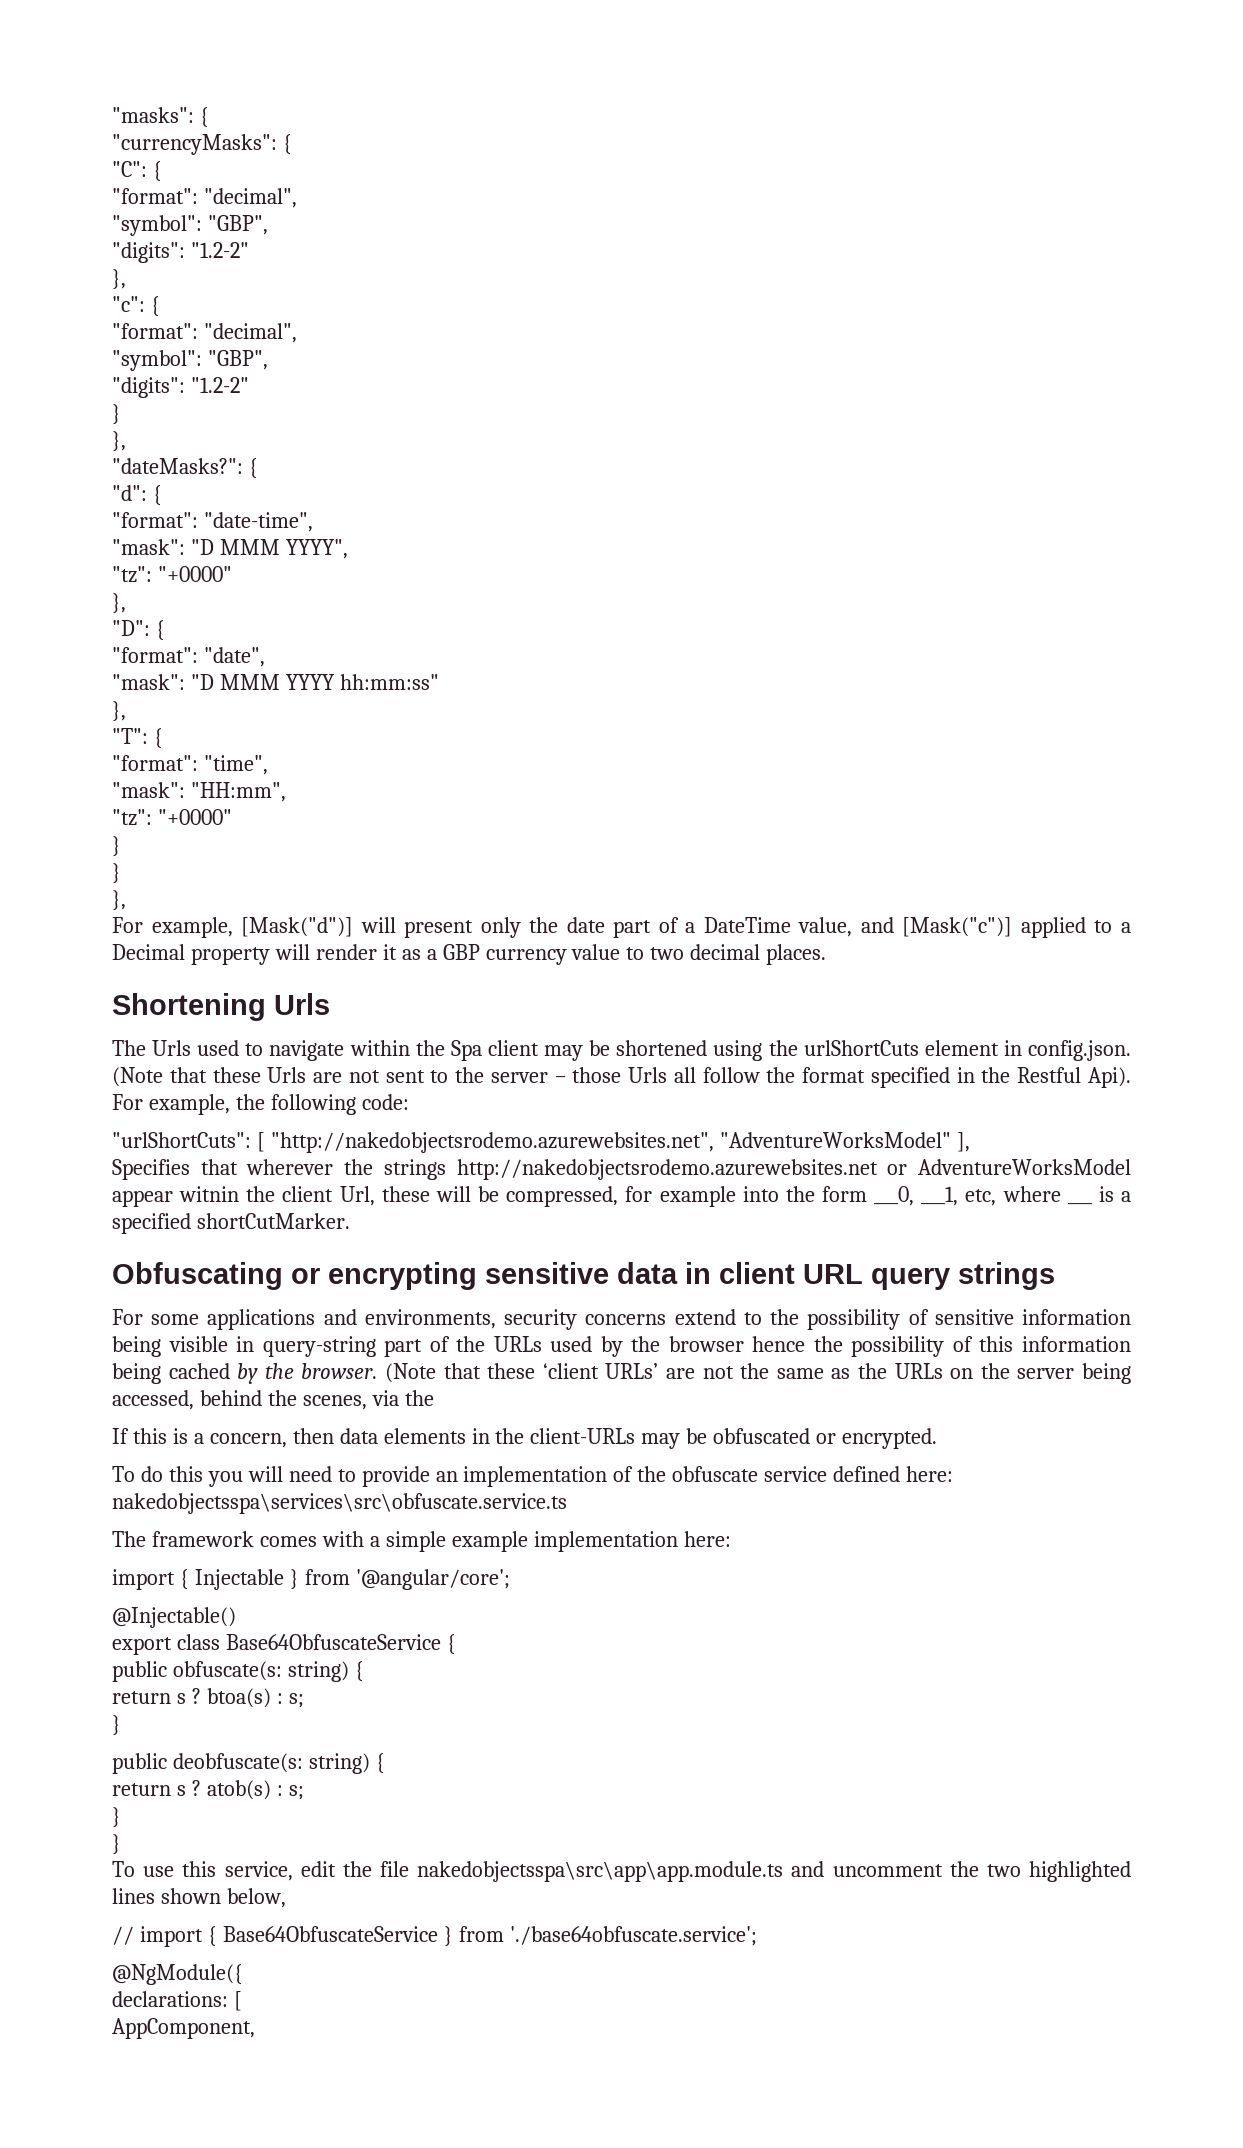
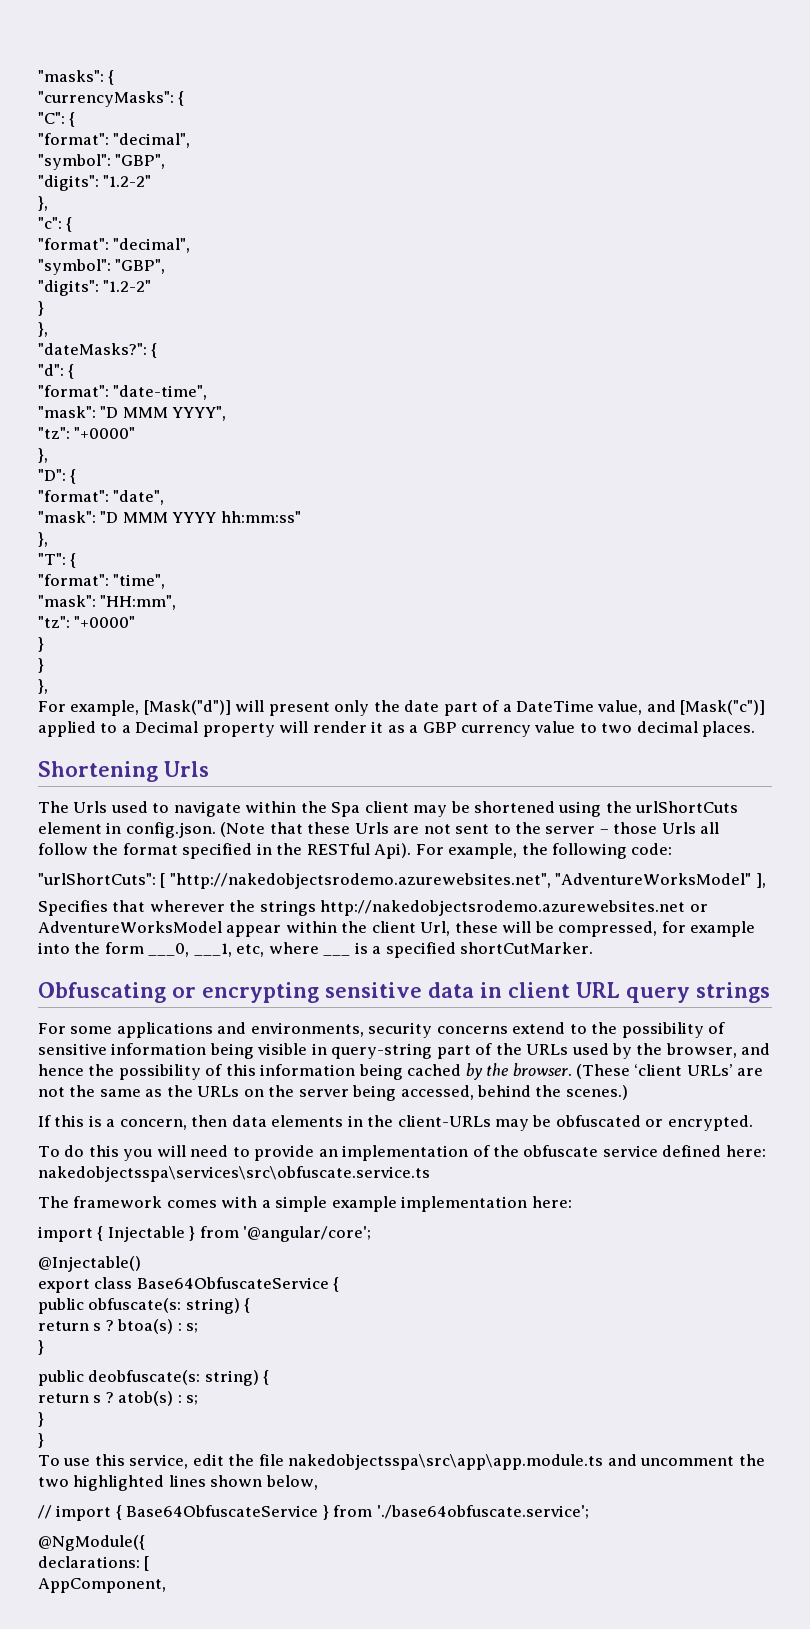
- The Urls used to navigate within the Spa client may be shortened using the urlShortCuts element in config.json. (Note that these Urls are not sent to the server – those Urls all follow the format specified in the Restful Api).
+ The Urls used to navigate within the Spa client may be shortened using the urlShortCuts element in config.json. (Note that these Urls are not sent to the server – those Urls all follow the format specified in the RESTful Api).
- Specifies that wherever the strings http://nakedobjectsrodemo.azurewebsites.net or AdventureWorksModel appear witnin the client Url, these will be compressed, for example into the form ___0, ___1, etc, where ___ is a specified shortCutMarker.
+ Specifies that wherever the strings http://nakedobjectsrodemo.azurewebsites.net or AdventureWorksModel appear within the client Url, these will be compressed, for example into the form ___0, ___1, etc, where ___ is a specified shortCutMarker.
- For some applications and environments, security concerns extend to the possibility of sensitive information being visible in query-string part of the URLs used by the browser hence the possibility of this information being cached by the browser.
+ For some applications and environments, security concerns extend to the possibility of sensitive information being visible in query-string part of the URLs used by the browser, and hence the possibility of this information being cached by the browser.
- (Note that these ‘client URLs’ are not the same as the URLs on the server being accessed, behind the scenes, via the
+ (These ‘client URLs’ are not the same as the URLs on the server being accessed, behind the scenes.)

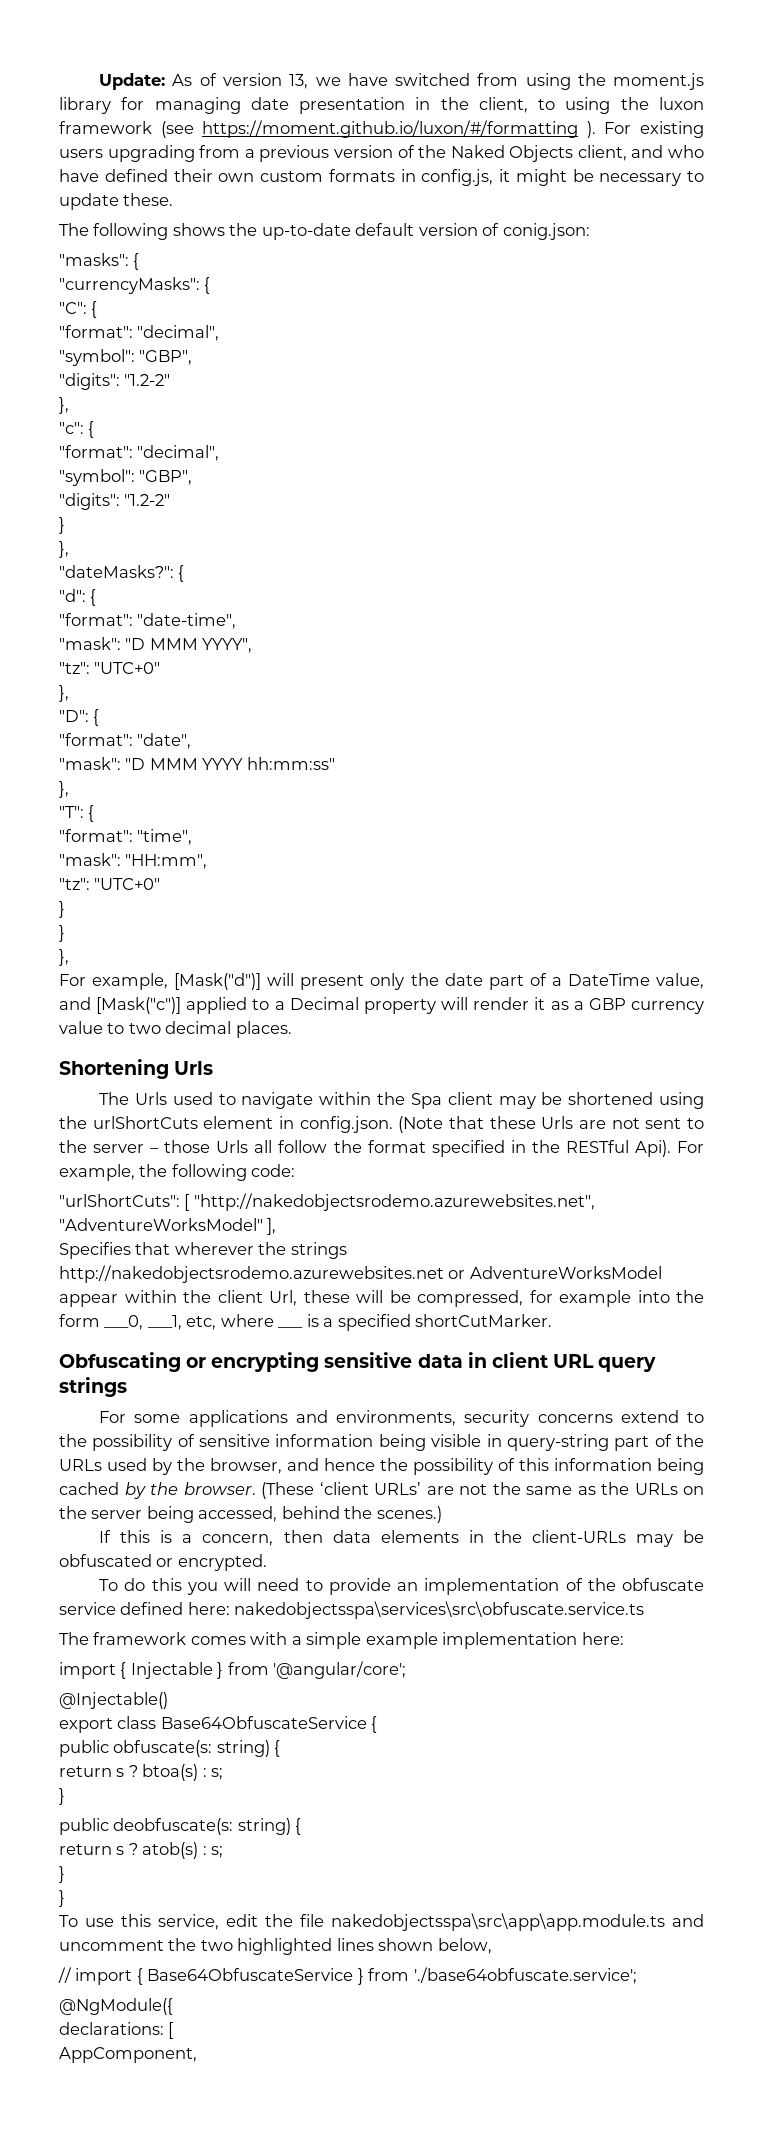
+ Update: As of version 13, we have switched from using the moment.js library for managing date presentation in the client, to using the luxon framework (see https://moment.github.io/luxon/#/formatting ). For existing users upgrading from a previous version of the Naked Objects client, and who have defined their own custom formats in config.js, it might be necessary to update these.
+ The following shows the up-to-date default version of conig.json:
  "mask": "D MMM YYYY",
- "tz": "+0000"
+ "tz": "UTC+0"
  "mask": "HH:mm",
- "tz": "+0000"
+ "tz": "UTC+0"

